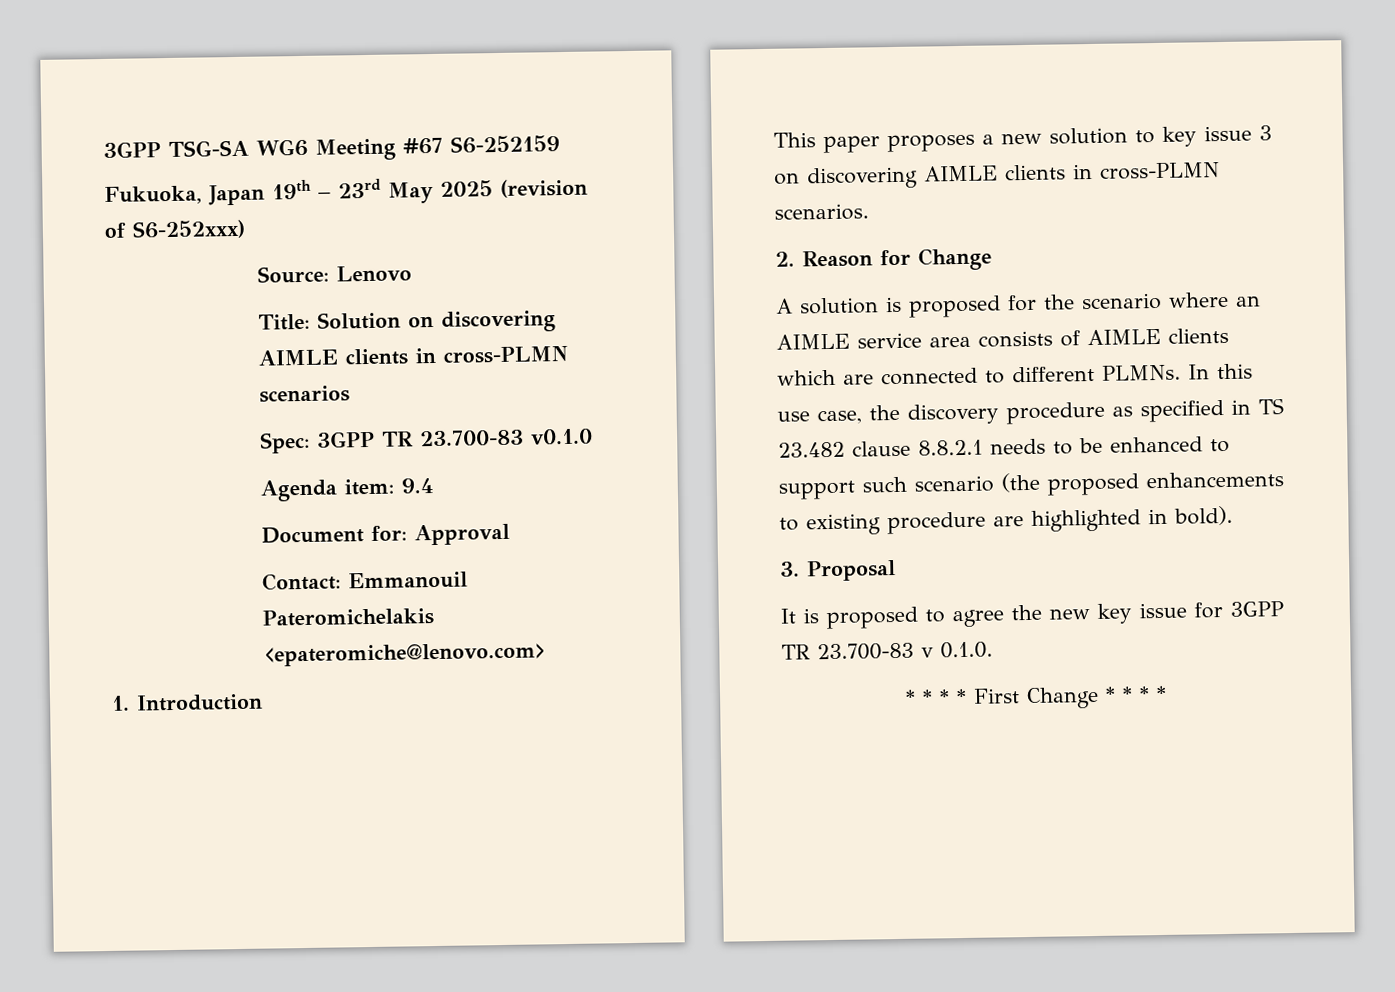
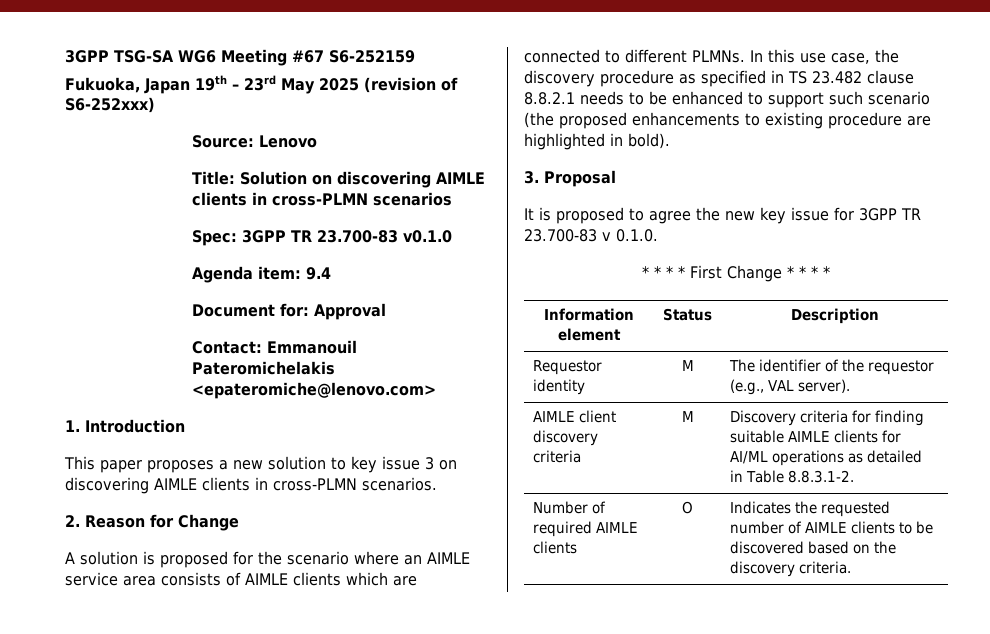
+ Information element | Status | Description
+ Requestor identity | M | The identifier of the requestor (e.g., VAL server).
+ AIMLE client discovery criteria | M | Discovery criteria for finding suitable AIMLE clients for AI/ML operations as detailed in Table 8.8.3.1-2.
+ Number of required AIMLE clients | O | Indicates the requested number of AIMLE clients to be discovered based on the discovery criteria.

